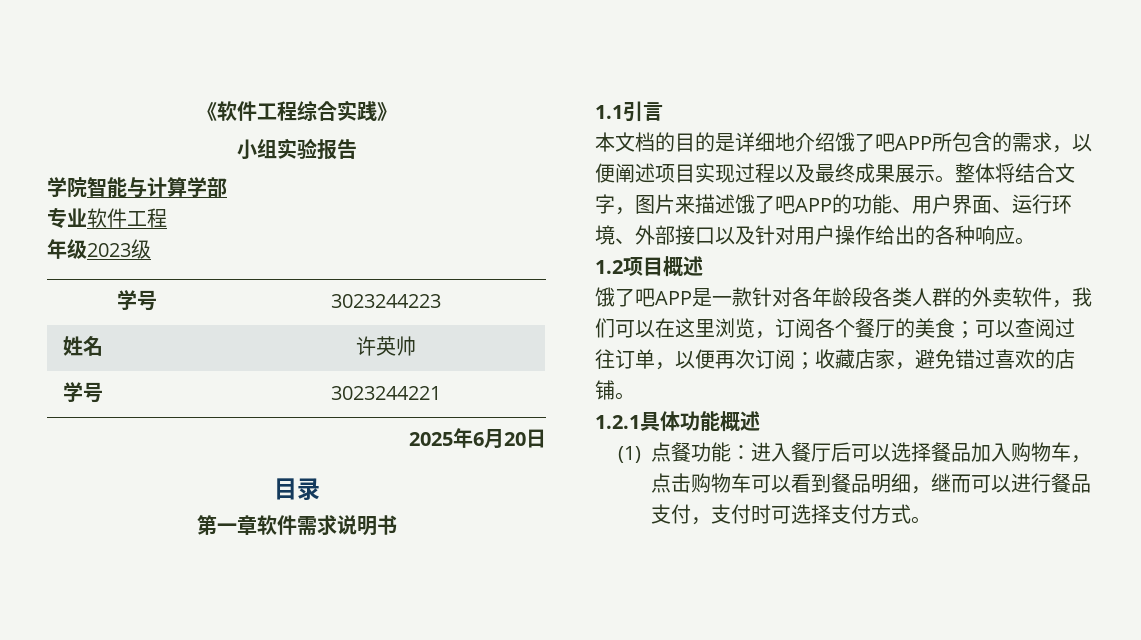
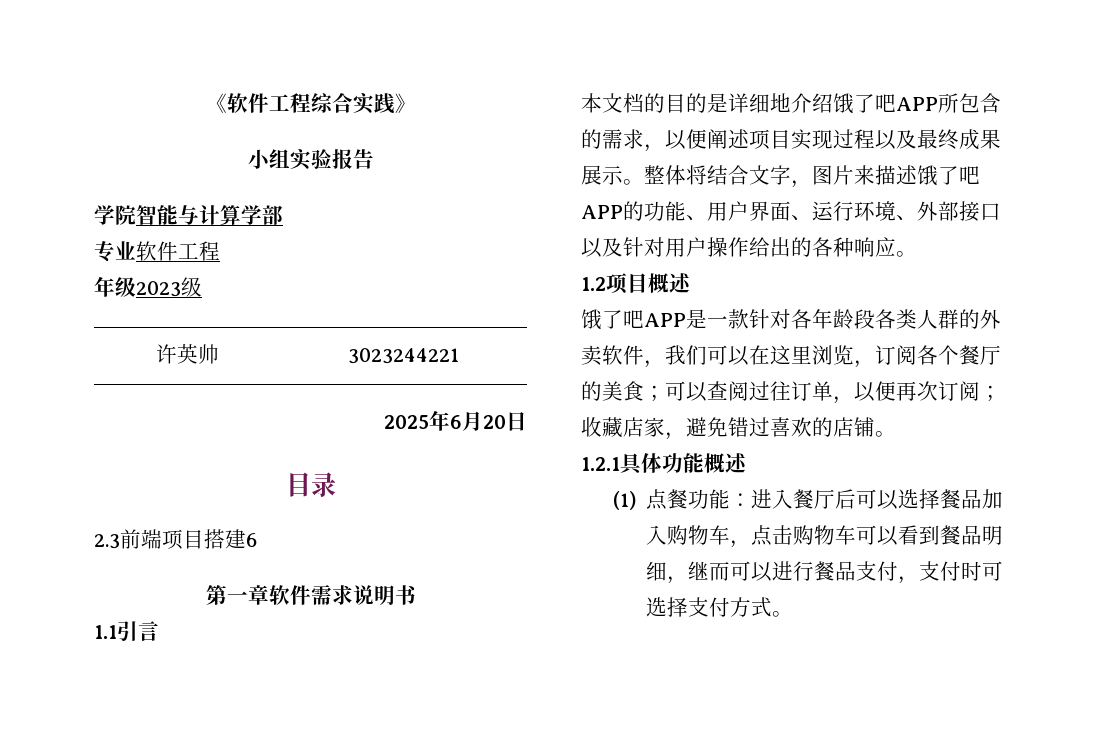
- 学号 | 3023244223
- 姓名 | 许英帅
- 学号 | 3023244221
+ 许英帅 | 3023244221
+ 2.3前端项目搭建6

